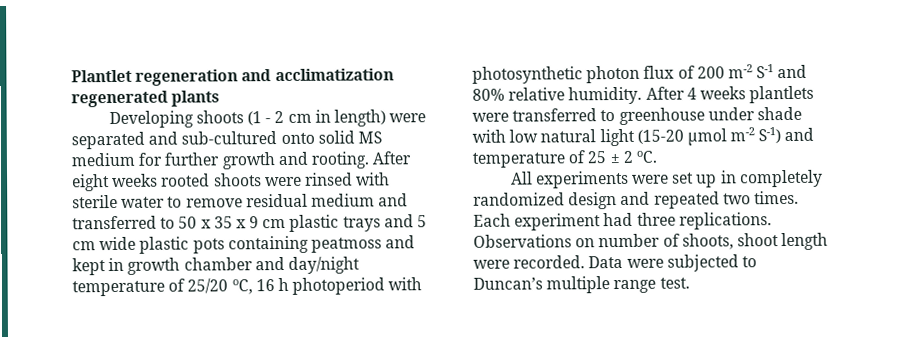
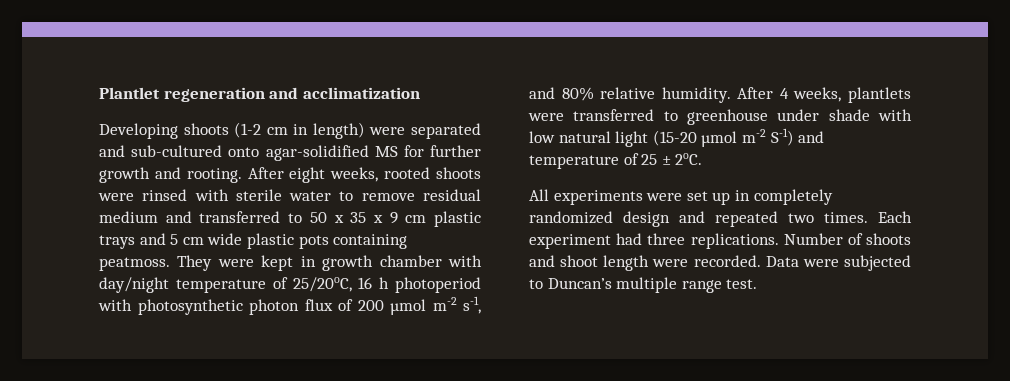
- Plantlet regeneration and acclimatization regenerated plants
+ Plantlet regeneration and acclimatization
- Developing shoots (1 - 2 cm in length) were separated and sub-cultured onto solid MS medium for further growth and rooting.
+ Developing shoots (1-2 cm in length) were separated and sub-cultured onto agar-solidified MS for further growth and rooting.
- After eight weeks rooted shoots were rinsed with sterile water to remove residual medium and transferred to 50 x 35 x 9 cm plastic trays and 5 cm wide plastic pots containing peatmoss and kept in growth chamber and day/night temperature of 25/20 oC, 16 h photoperiod with photosynthetic photon flux of 200 m-2 S-1 and 80% relative humidity.
+ After eight weeks, rooted shoots were rinsed with sterile water to remove residual medium and transferred to 50 x 35 x 9 cm plastic trays and 5 cm wide plastic pots containing peatmoss. They were kept in growth chamber with day/night temperature of 25/20oC, 16 h photoperiod with photosynthetic photon flux of 200 µmol m-2 s-1, and 80% relative humidity.
- After 4 weeks plantlets were transferred to greenhouse under shade with low natural light (15-20 µmol m-2 S-1) and temperature of 25 ± 2 oC.
+ After 4 weeks, plantlets were transferred to greenhouse under shade with low natural light (15-20 µmol m-2 S-1) and temperature of 25 ± 2oC.
- Observations on number of shoots, shoot length were recorded.
+ Number of shoots and shoot length were recorded.

